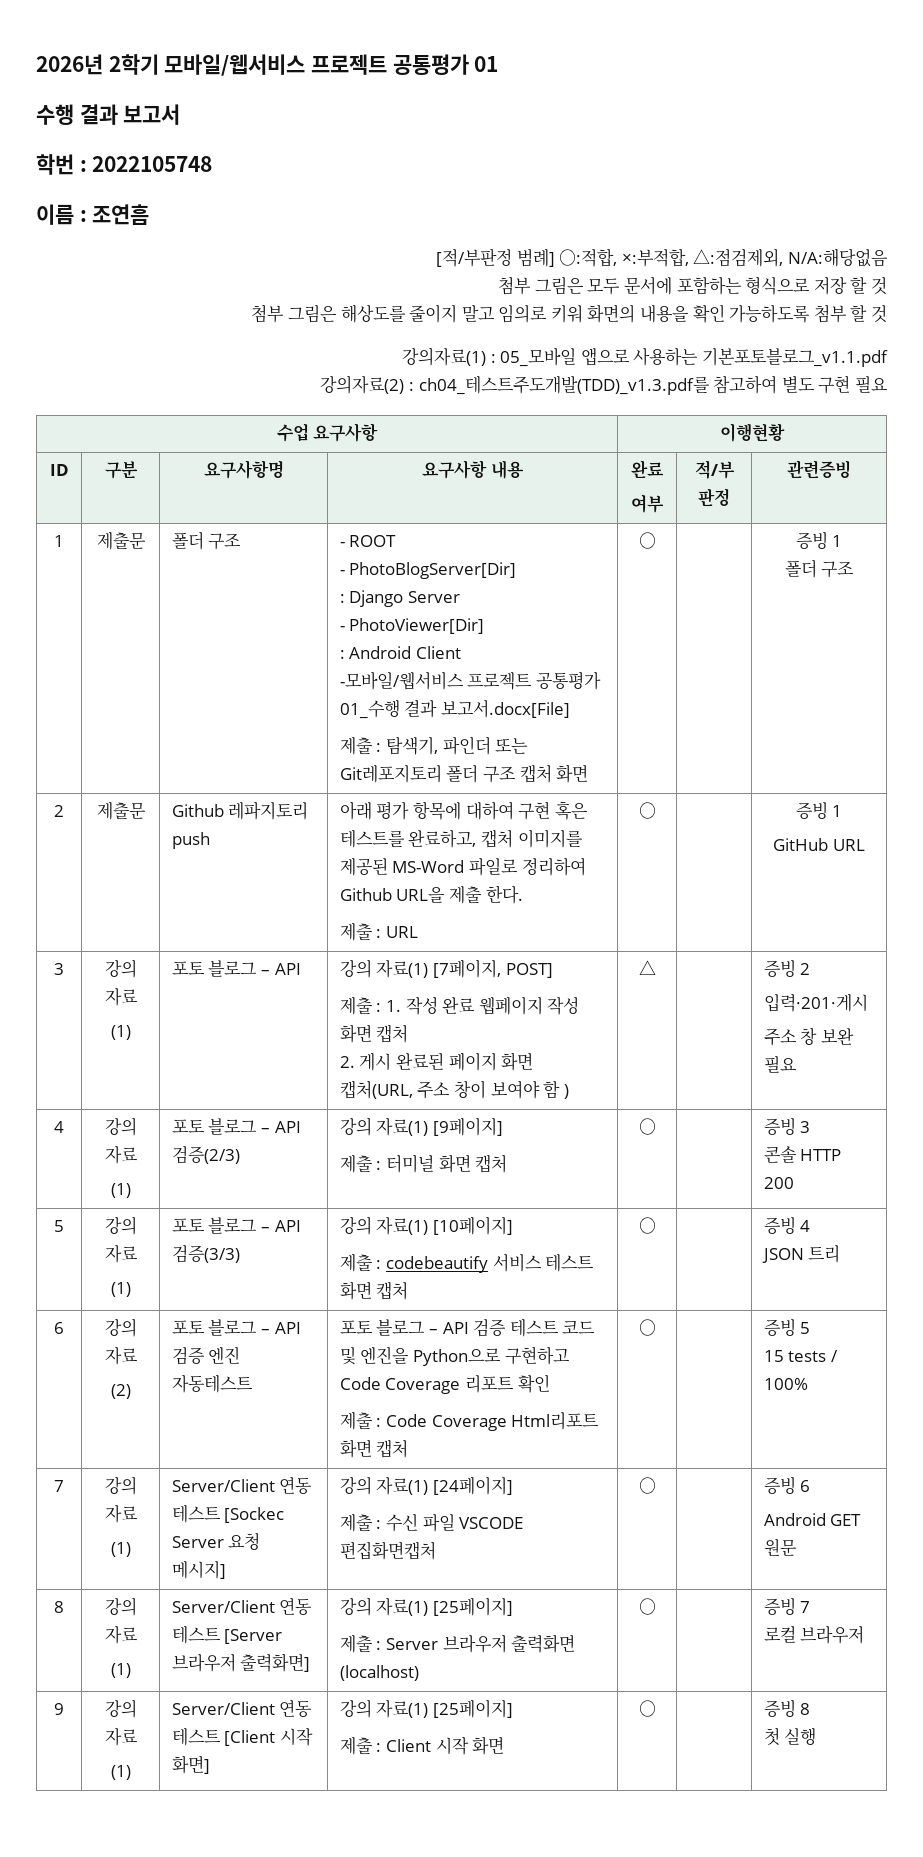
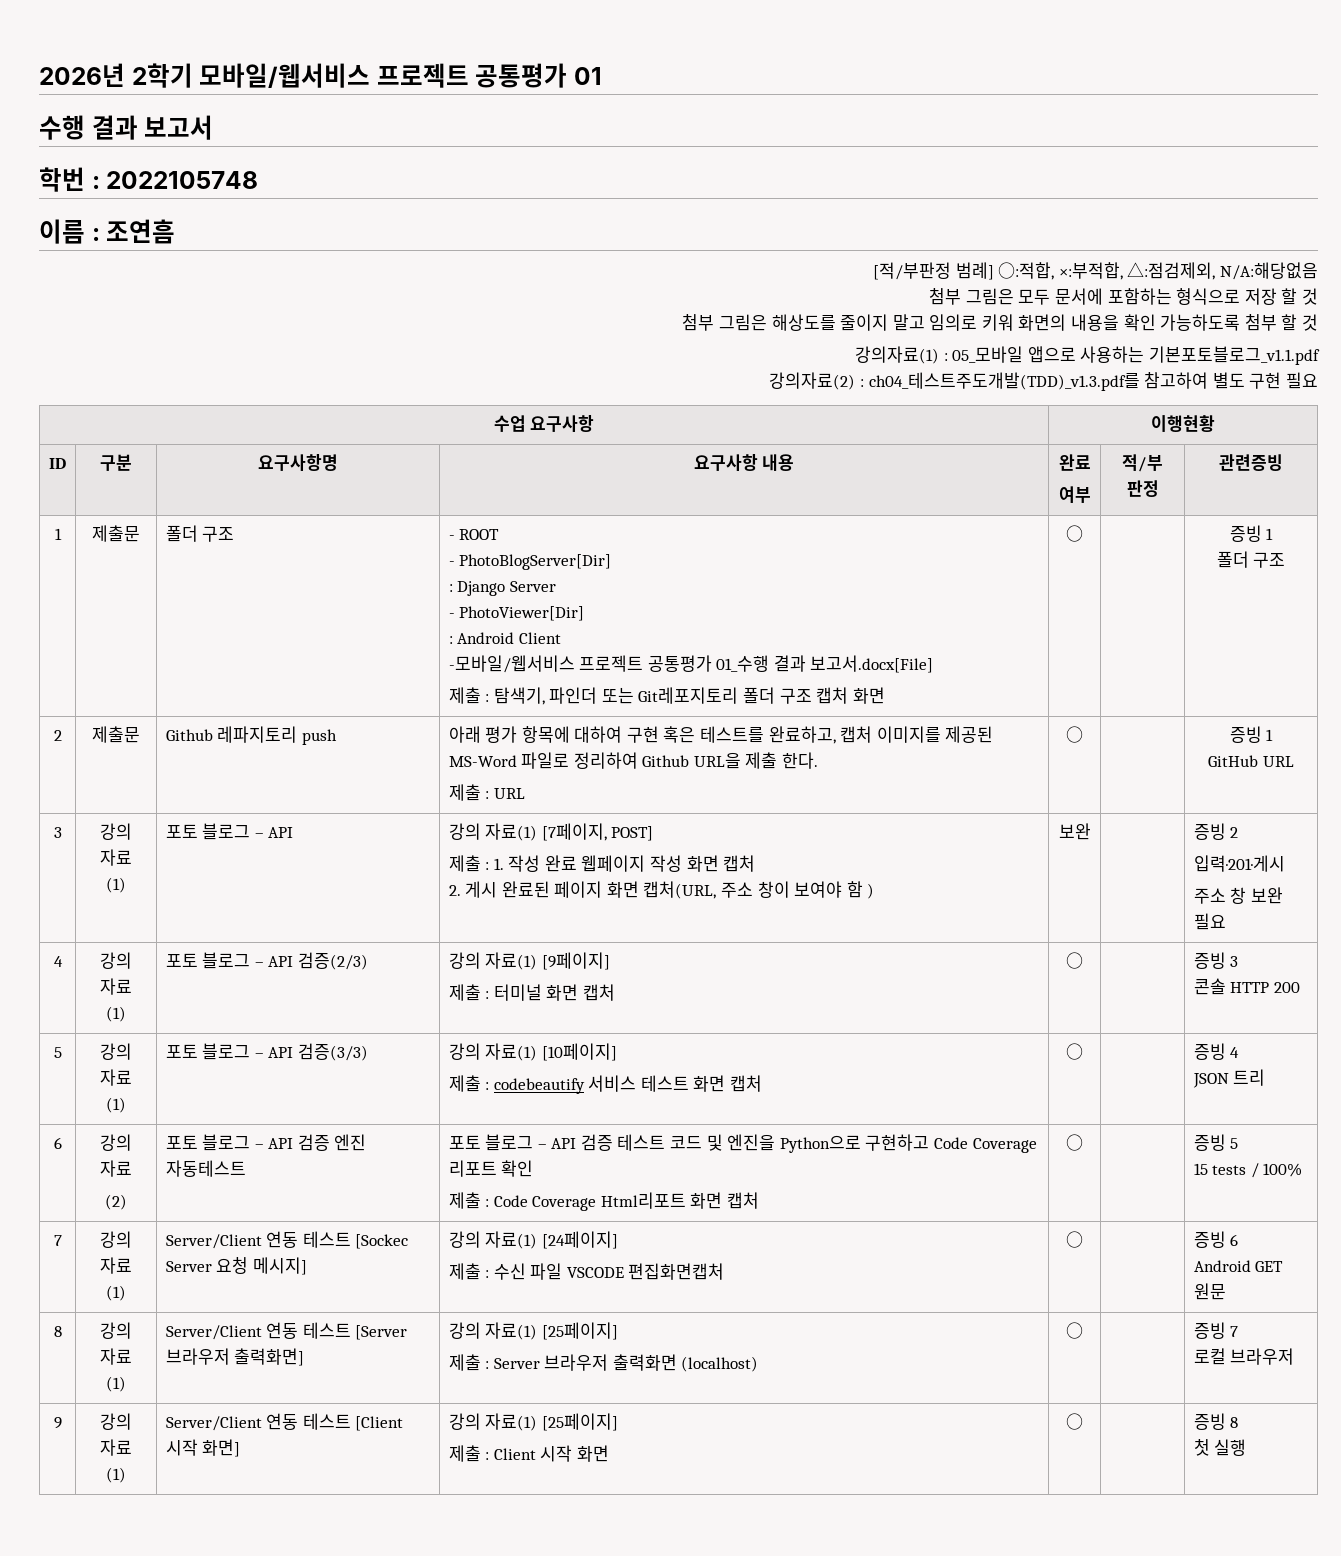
  3 | 강의 자료
  (1) | 포토 블로그 – API | 강의 자료(1) [7페이지, POST]
  제출 : 1. 작성 완료 웹페이지 작성 화면 캡처
- 2. 게시 완료된 페이지 화면 캡처(URL, 주소 창이 보여야 함 ) | △ | | 증빙 2
+ 2. 게시 완료된 페이지 화면 캡처(URL, 주소 창이 보여야 함 ) | 보완 | | 증빙 2

